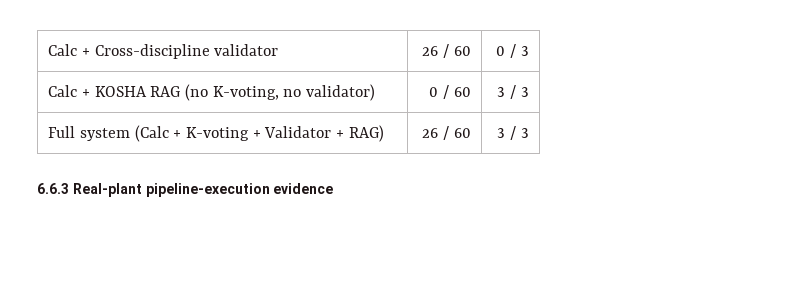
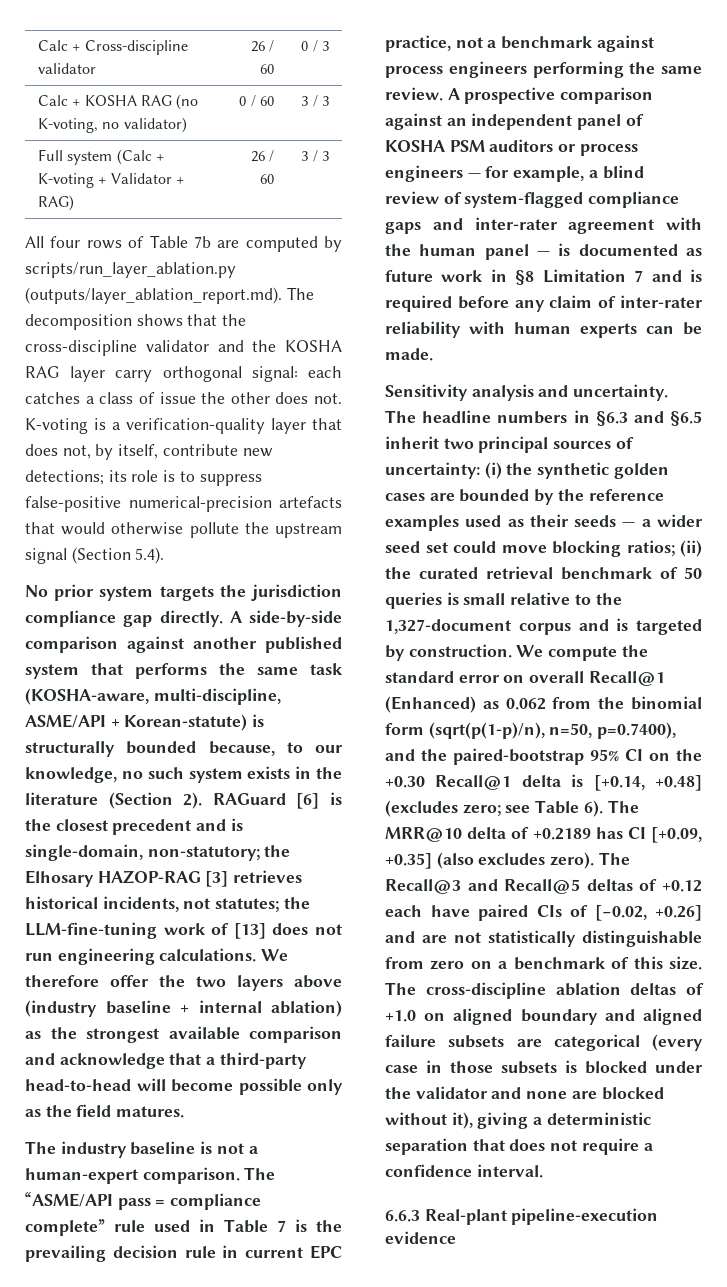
+ All four rows of Table 7b are computed by scripts/run_layer_ablation.py (outputs/layer_ablation_report.md). The decomposition shows that the cross-discipline validator and the KOSHA RAG layer carry orthogonal signal: each catches a class of issue the other does not. K-voting is a verification-quality layer that does not, by itself, contribute new detections; its role is to suppress false-positive numerical-precision artefacts that would otherwise pollute the upstream signal (Section 5.4).
+ No prior system targets the jurisdiction compliance gap directly. A side-by-side comparison against another published system that performs the same task (KOSHA-aware, multi-discipline, ASME/API + Korean-statute) is structurally bounded because, to our knowledge, no such system exists in the literature (Section 2). RAGuard [6] is the closest precedent and is single-domain, non-statutory; the Elhosary HAZOP-RAG [3] retrieves historical incidents, not statutes; the LLM-fine-tuning work of [13] does not run engineering calculations. We therefore offer the two layers above (industry baseline + internal ablation) as the strongest available comparison and acknowledge that a third-party head-to-head will become possible only as the field matures.
+ The industry baseline is not a human-expert comparison. The “ASME/API pass = compliance complete” rule used in Table 7 is the prevailing decision rule in current EPC practice, not a benchmark against process engineers performing the same review. A prospective comparison against an independent panel of KOSHA PSM auditors or process engineers — for example, a blind review of system-flagged compliance gaps and inter-rater agreement with the human panel — is documented as future work in §8 Limitation 7 and is required before any claim of inter-rater reliability with human experts can be made.
+ Sensitivity analysis and uncertainty. The headline numbers in §6.3 and §6.5 inherit two principal sources of uncertainty: (i) the synthetic golden cases are bounded by the reference examples used as their seeds — a wider seed set could move blocking ratios; (ii) the curated retrieval benchmark of 50 queries is small relative to the 1,327-document corpus and is targeted by construction. We compute the standard error on overall Recall@1 (Enhanced) as 0.062 from the binomial form (sqrt(p(1-p)/n), n=50, p=0.7400), and the paired-bootstrap 95% CI on the +0.30 Recall@1 delta is [+0.14, +0.48] (excludes zero; see Table 6). The MRR@10 delta of +0.2189 has CI [+0.09, +0.35] (also excludes zero). The Recall@3 and Recall@5 deltas of +0.12 each have paired CIs of [−0.02, +0.26] and are not statistically distinguishable from zero on a benchmark of this size. The cross-discipline ablation deltas of +1.0 on aligned boundary and aligned failure subsets are categorical (every case in those subsets is blocked under the validator and none are blocked without it), giving a deterministic separation that does not require a confidence interval.

